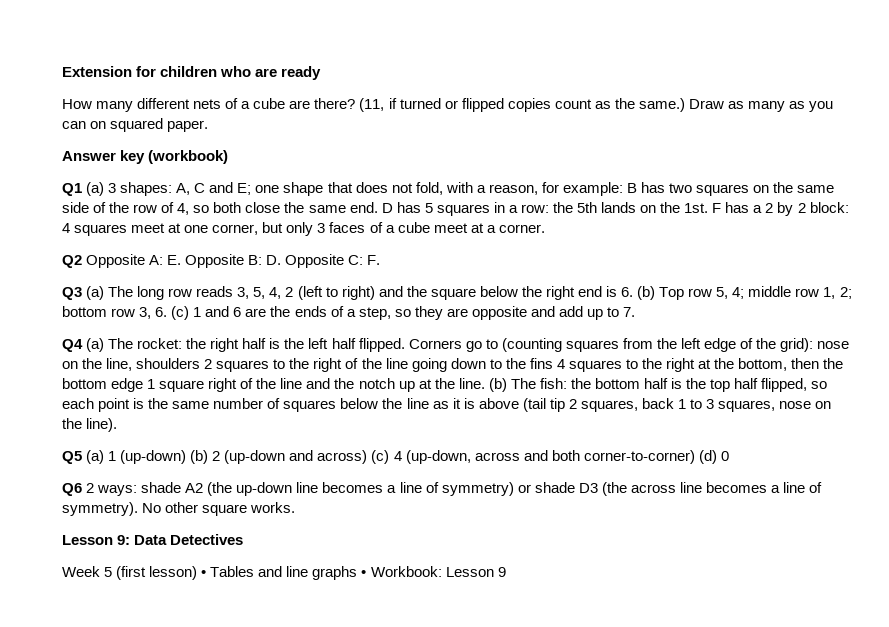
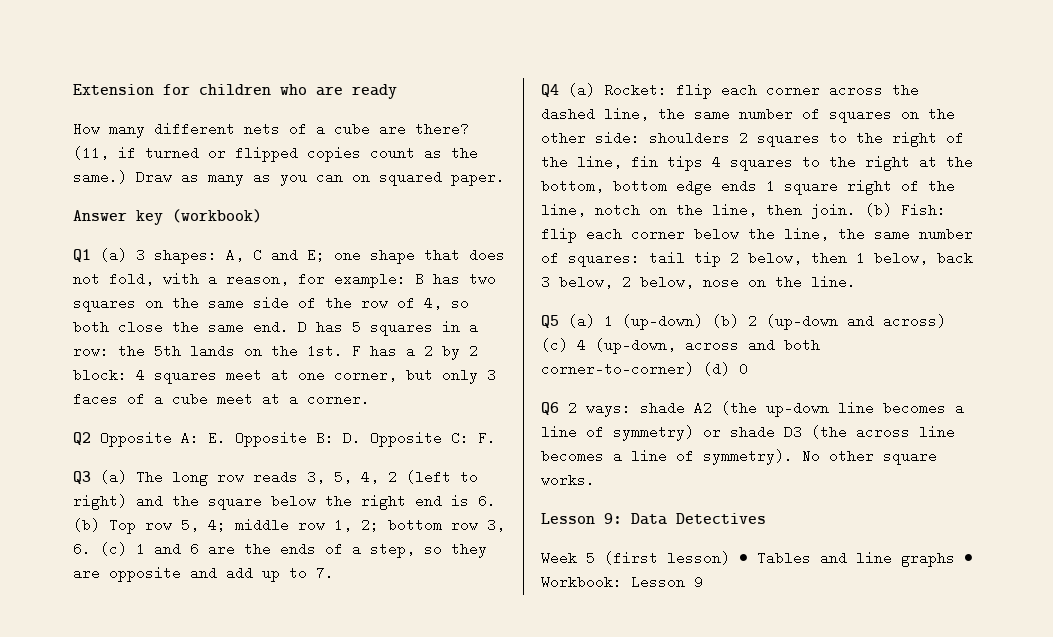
- Q4 (a) The rocket: the right half is the left half flipped. Corners go to (counting squares from the left edge of the grid): nose on the line, shoulders 2 squares to the right of the line going down to the fins 4 squares to the right at the bottom, then the bottom edge 1 square right of the line and the notch up at the line. (b) The fish: the bottom half is the top half flipped, so each point is the same number of squares below the line as it is above (tail tip 2 squares, back 1 to 3 squares, nose on the line).
+ Q4 (a) Rocket: flip each corner across the dashed line, the same number of squares on the other side: shoulders 2 squares to the right of the line, fin tips 4 squares to the right at the bottom, bottom edge ends 1 square right of the line, notch on the line, then join. (b) Fish: flip each corner below the line, the same number of squares: tail tip 2 below, then 1 below, back 3 below, 2 below, nose on the line.

